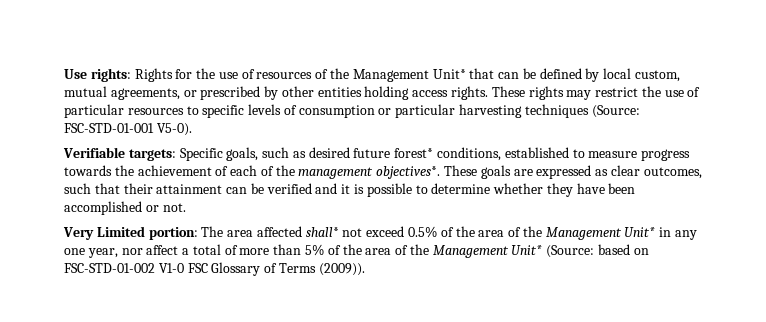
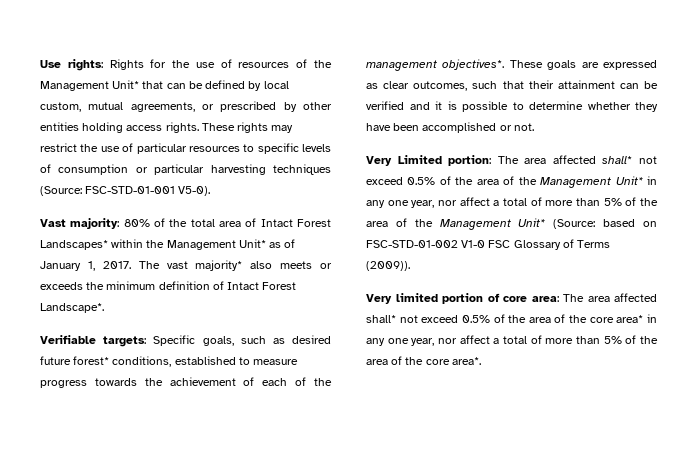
+ Vast majority: 80% of the total area of Intact Forest Landscapes* within the Management Unit* as of January 1, 2017. The vast majority* also meets or exceeds the minimum definition of Intact Forest Landscape*.
+ Very limited portion of core area: The area affected shall* not exceed 0.5% of the area of the core area* in any one year, nor affect a total of more than 5% of the area of the core area*.

